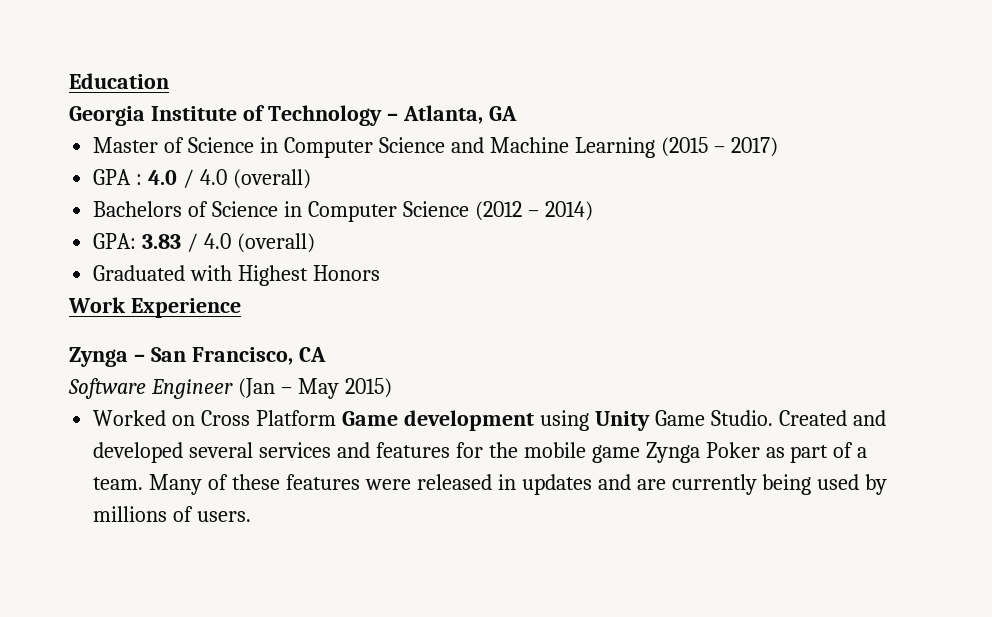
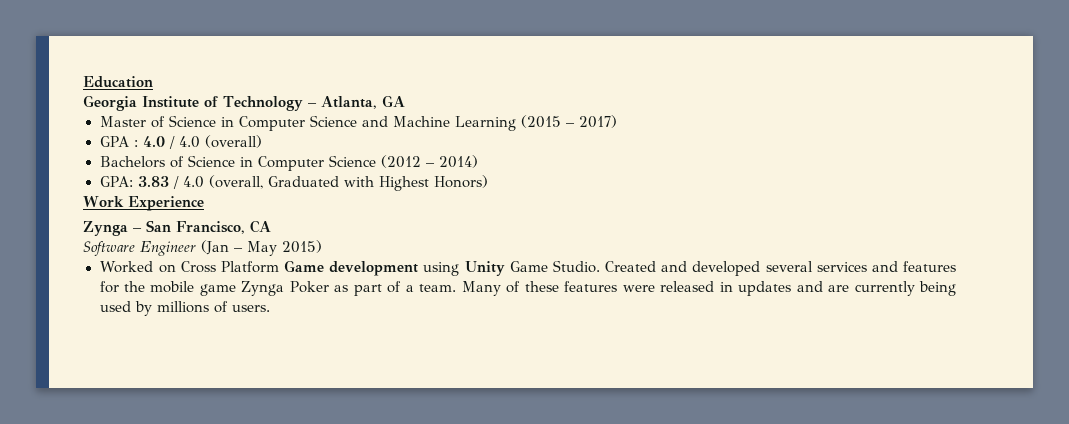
- GPA: 3.83 / 4.0 (overall)
- Graduated with Highest Honors
+ GPA: 3.83 / 4.0 (overall, Graduated with Highest Honors)

